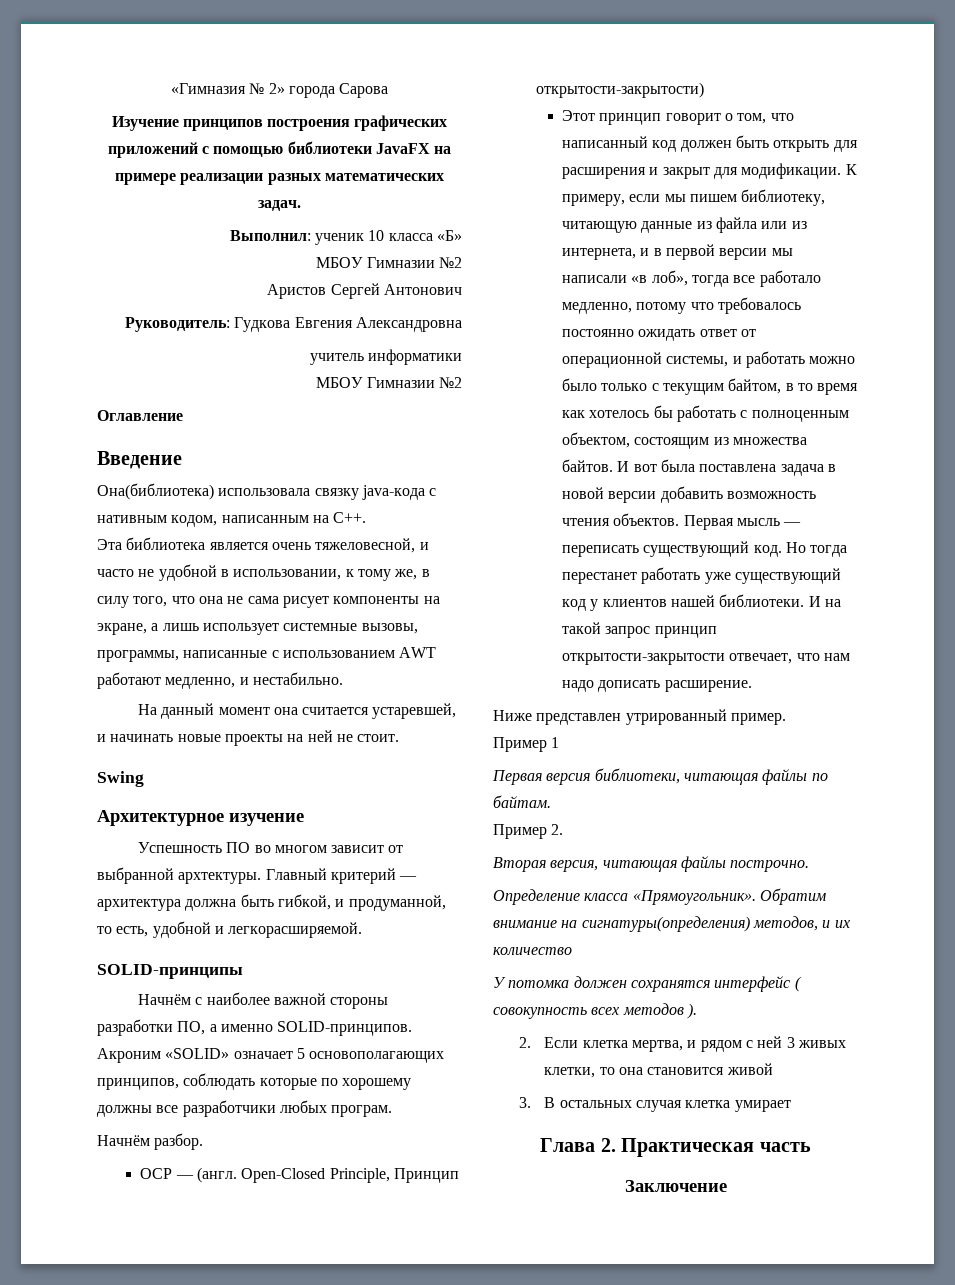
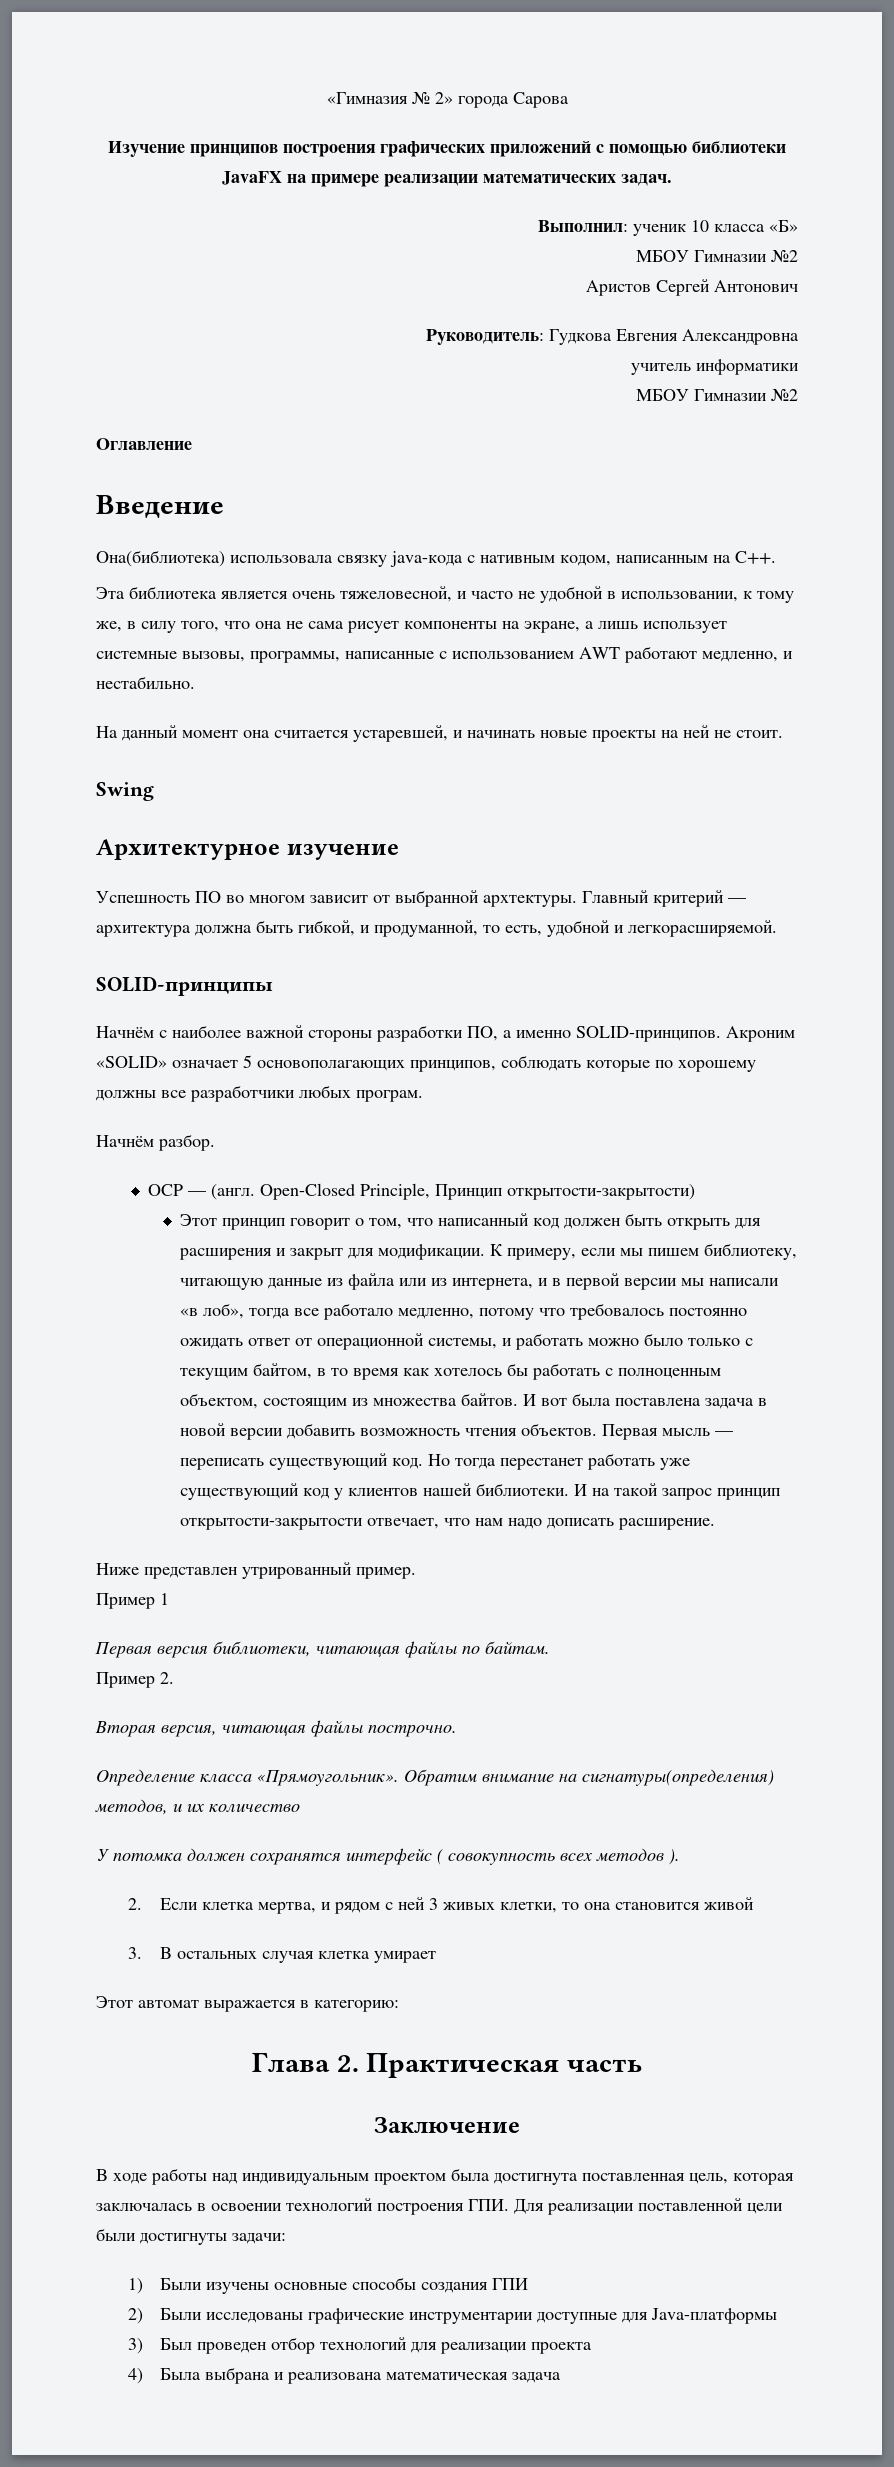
- Изучение принципов построения графических приложений с помощью библиотеки JavaFX на примере реализации разных математических задач.
+ Изучение принципов построения графических приложений с помощью библиотеки JavaFX на примере реализации математических задач.
+ Этот автомат выражается в категорию:
+ В ходе работы над индивидуальным проектом была достигнута поставленная цель, которая заключалась в освоении технологий построения ГПИ. Для реализации поставленной цели были достигнуты задачи:
+ 1) Были изучены основные способы создания ГПИ
+ 2) Были исследованы графические инструментарии доступные для Java-платформы
+ 3) Был проведен отбор технологий для реализации проекта
+ 4) Была выбрана и реализована математическая задача

